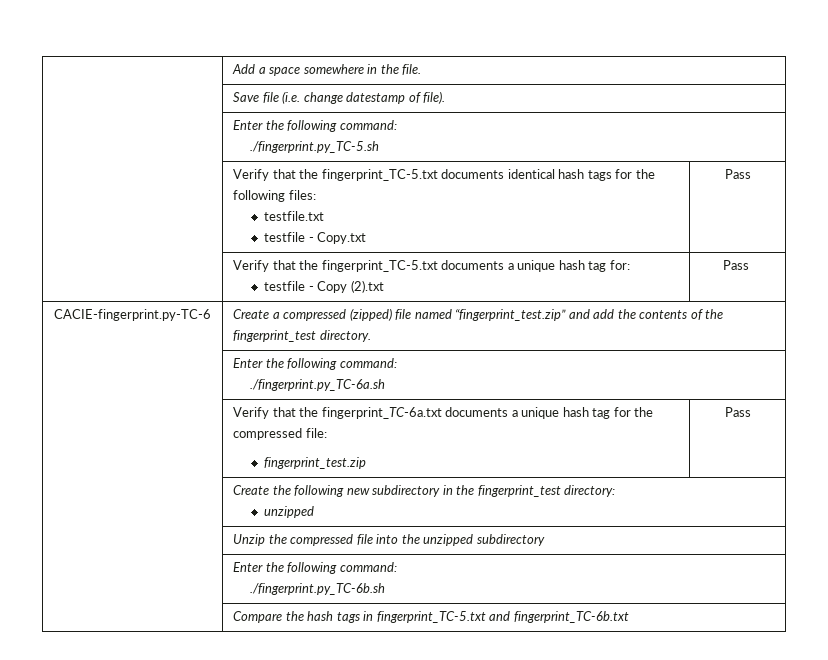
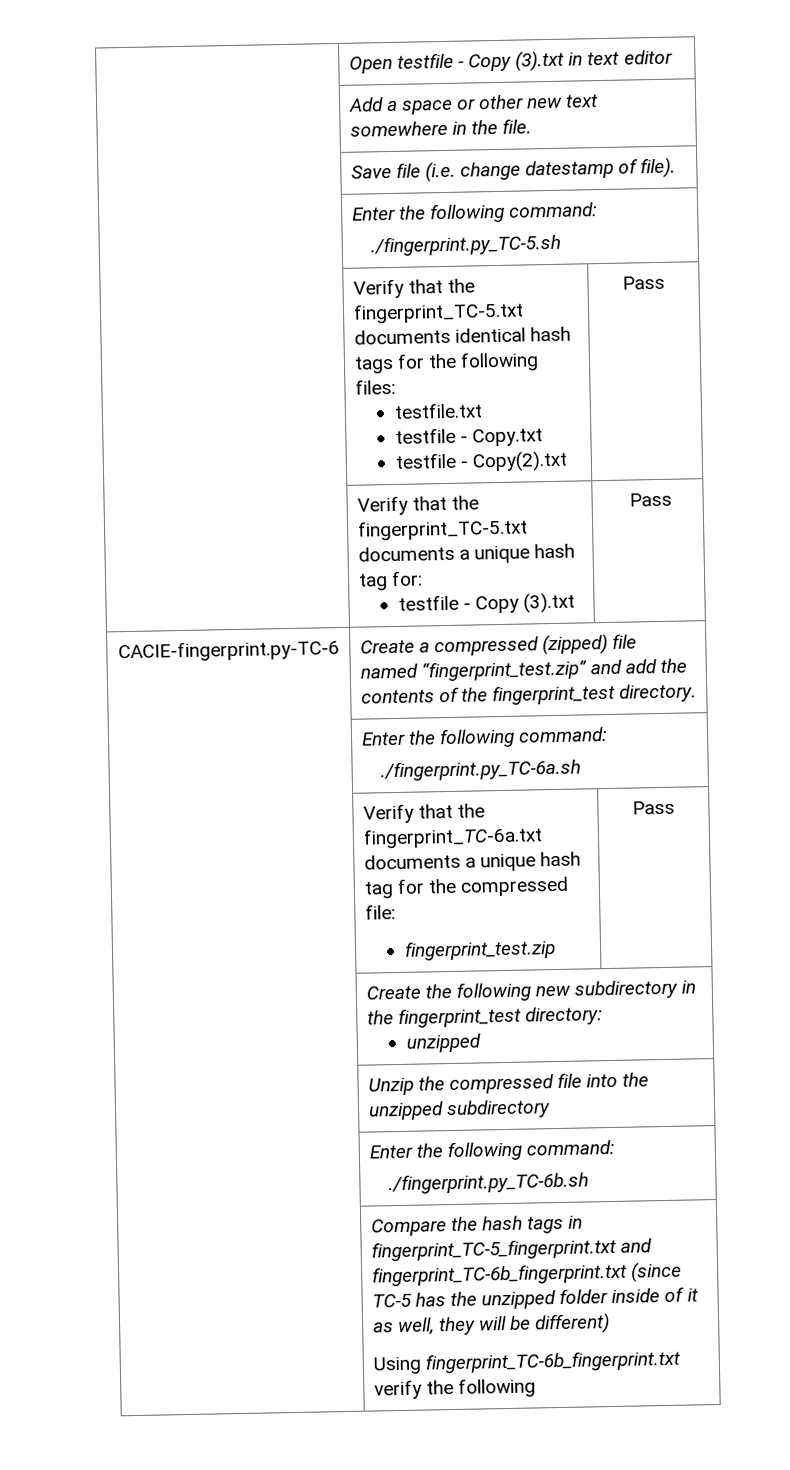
+ | Open testfile - Copy (3).txt in text editor
- | Add a space somewhere in the file.
+ | Add a space or other new text somewhere in the file.
  | Verify that the fingerprint_TC-5.txt documents identical hash tags for the following files:
  testfile.txt
- testfile - Copy.txt | Pass
+ testfile - Copy.txt
+ testfile - Copy(2).txt | Pass
  | Verify that the fingerprint_TC-5.txt documents a unique hash tag for:
- testfile - Copy (2).txt | Pass
+ testfile - Copy (3).txt | Pass
- | Compare the hash tags in fingerprint_TC-5.txt and fingerprint_TC-6b.txt
+ | Compare the hash tags in fingerprint_TC-5_fingerprint.txt and fingerprint_TC-6b_fingerprint.txt (since TC-5 has the unzipped folder inside of it as well, they will be different)
+ Using fingerprint_TC-6b_fingerprint.txt verify the following

